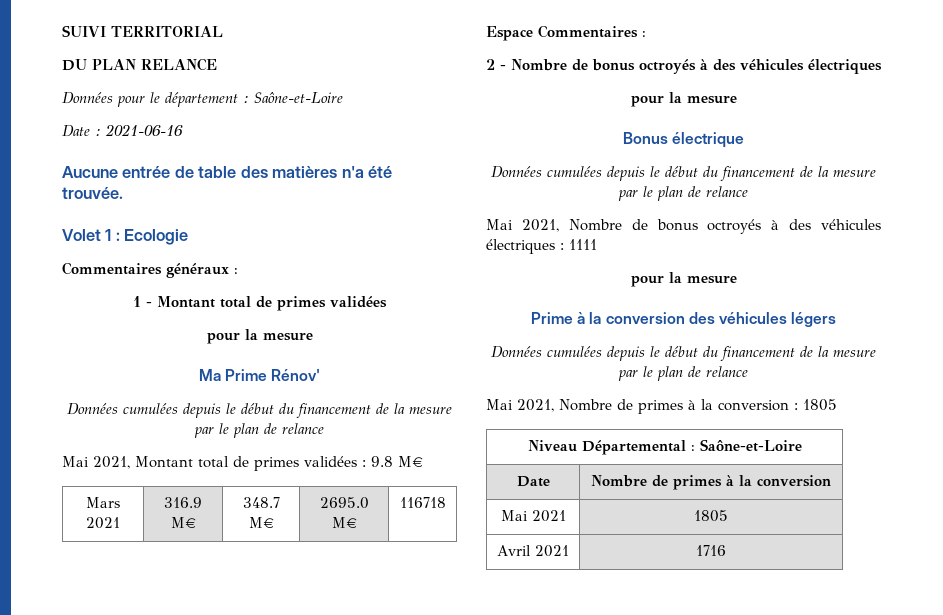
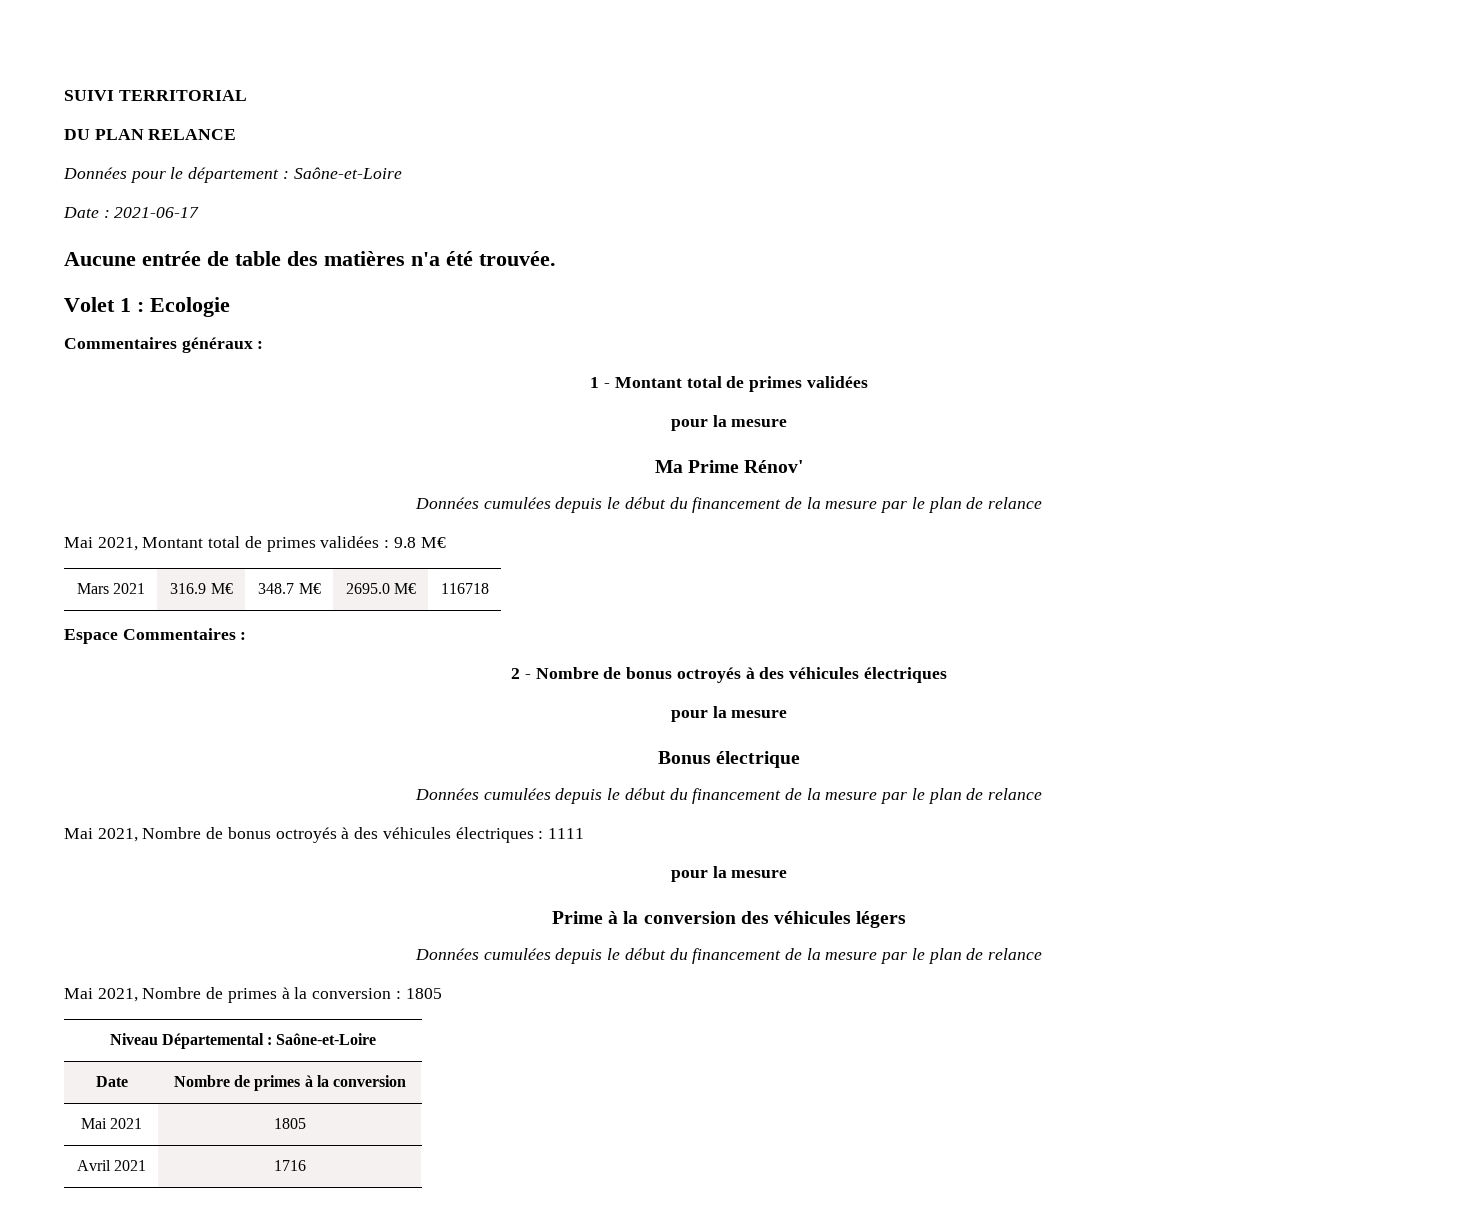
- Date : 2021-06-16
+ Date : 2021-06-17

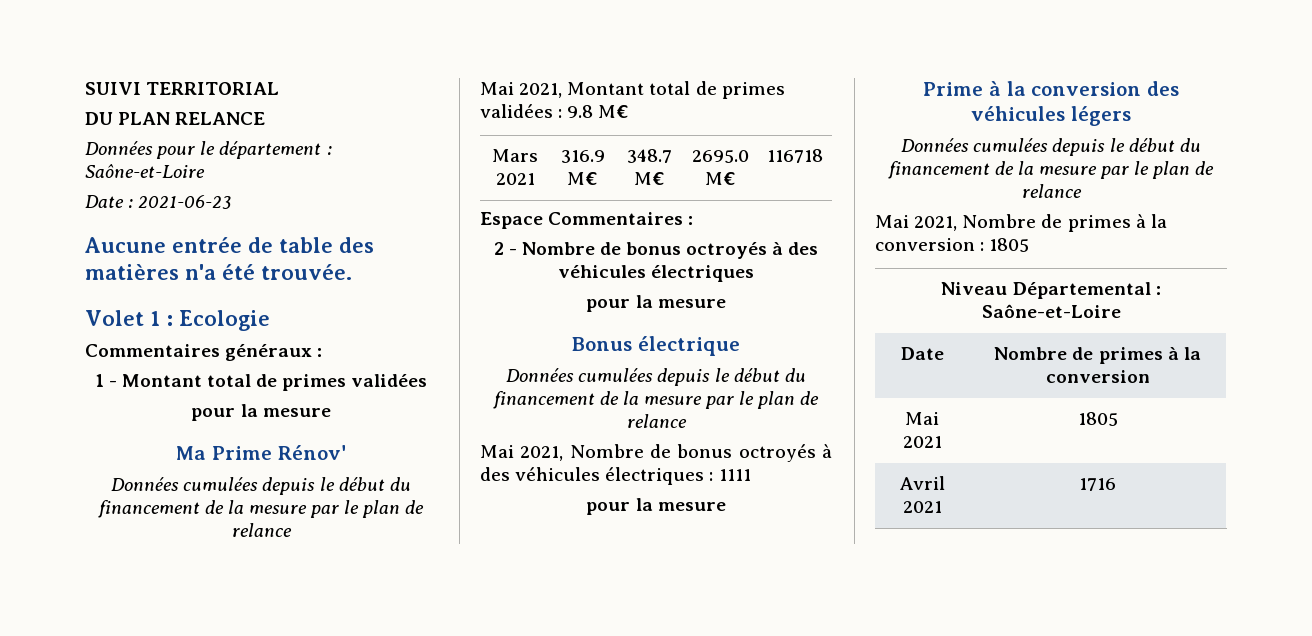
- Date : 2021-06-17
+ Date : 2021-06-23

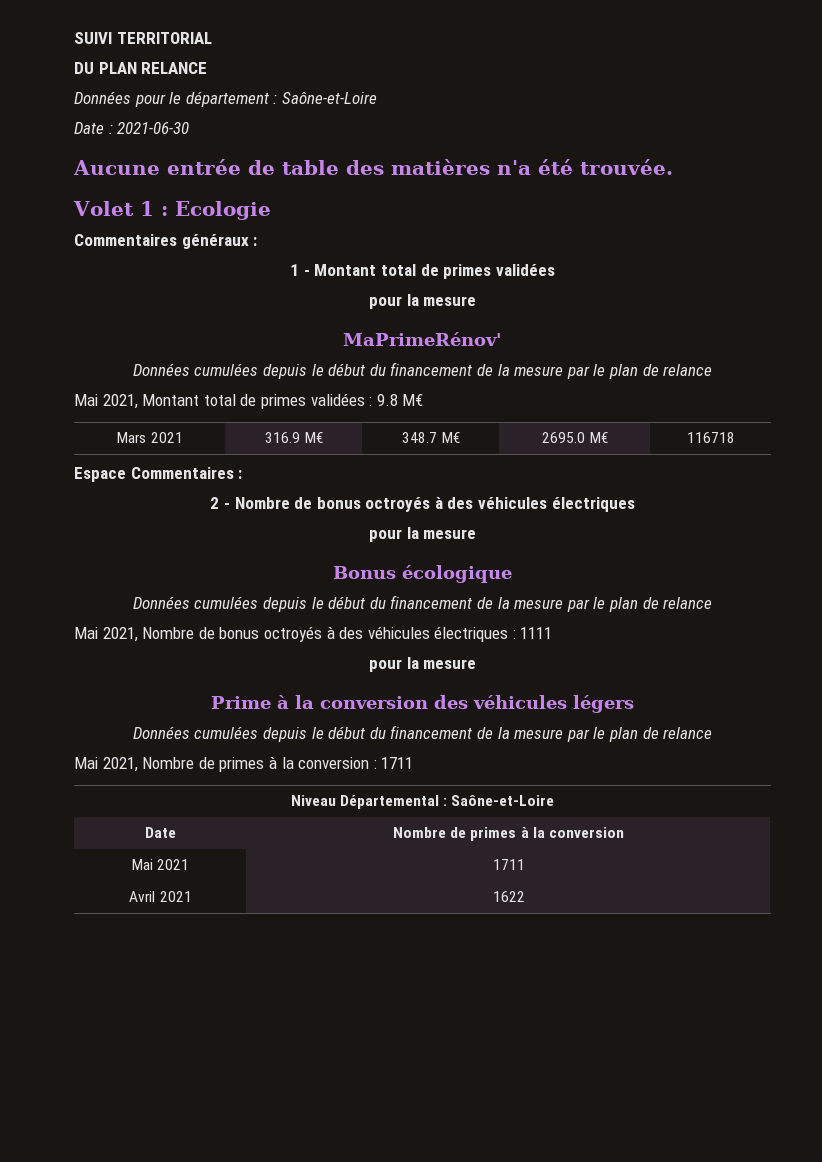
- Date : 2021-06-23
+ Date : 2021-06-30
- Ma Prime Rénov'
+ MaPrimeRénov'
- Bonus électrique
+ Bonus écologique
- Mai 2021, Nombre de primes à la conversion : 1805
+ Mai 2021, Nombre de primes à la conversion : 1711
- Mai 2021 | 1805
+ Mai 2021 | 1711
- Avril 2021 | 1716
+ Avril 2021 | 1622

